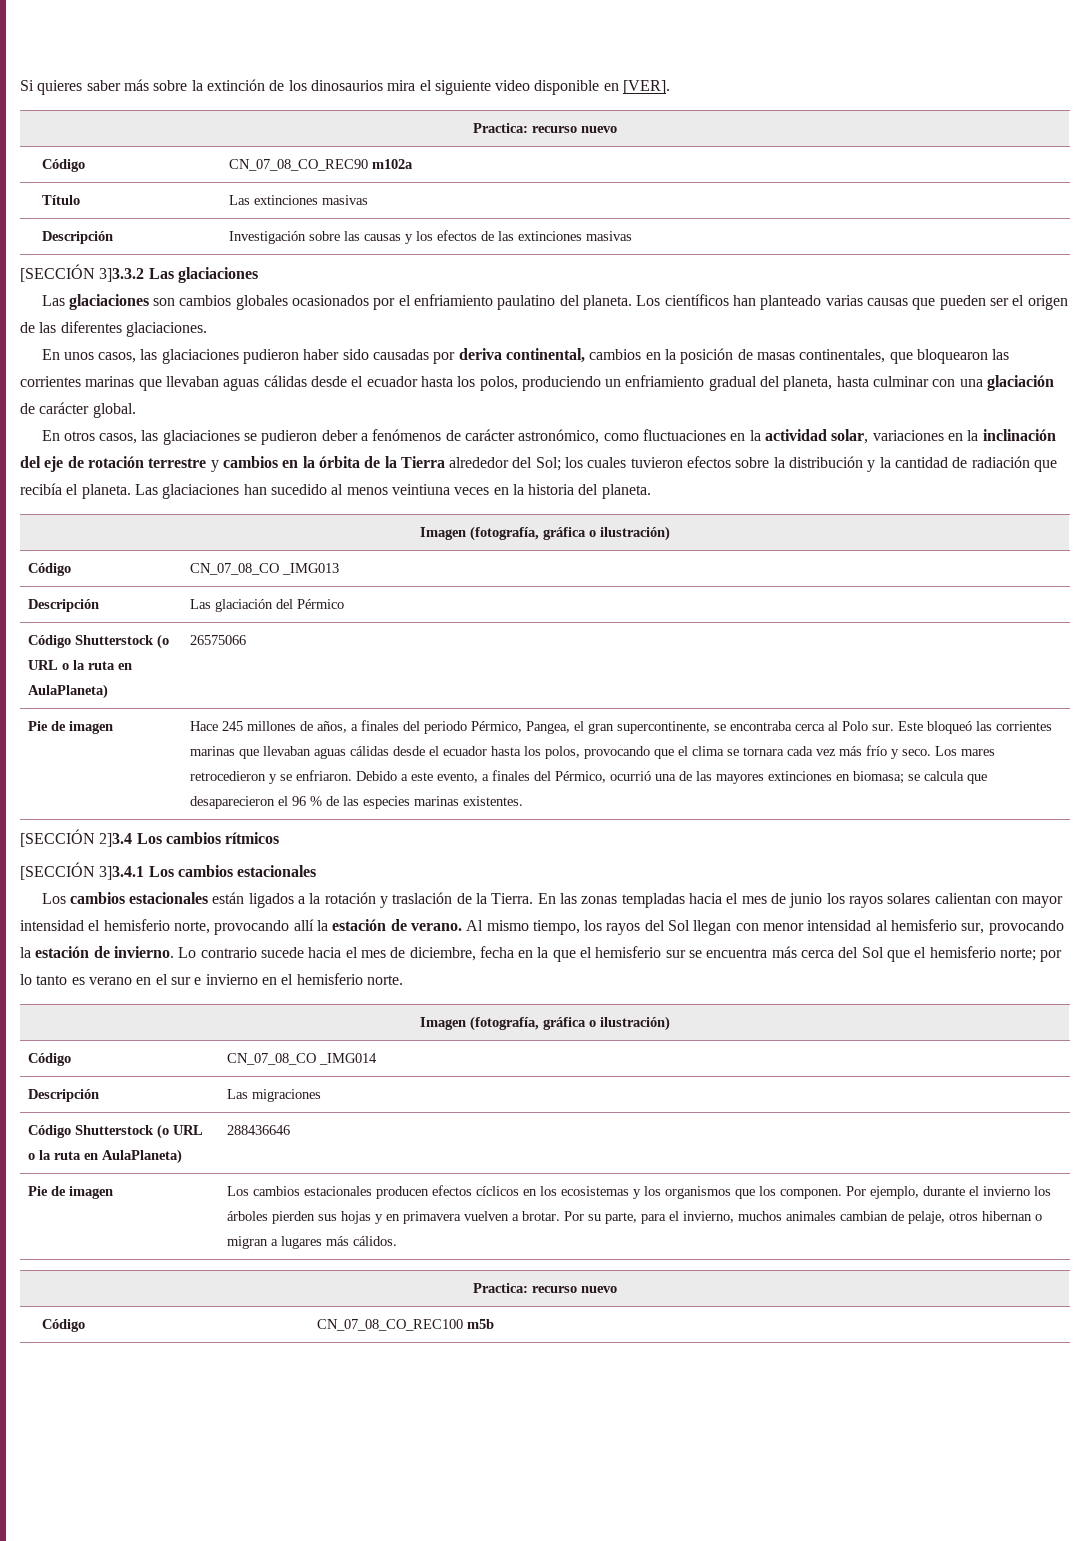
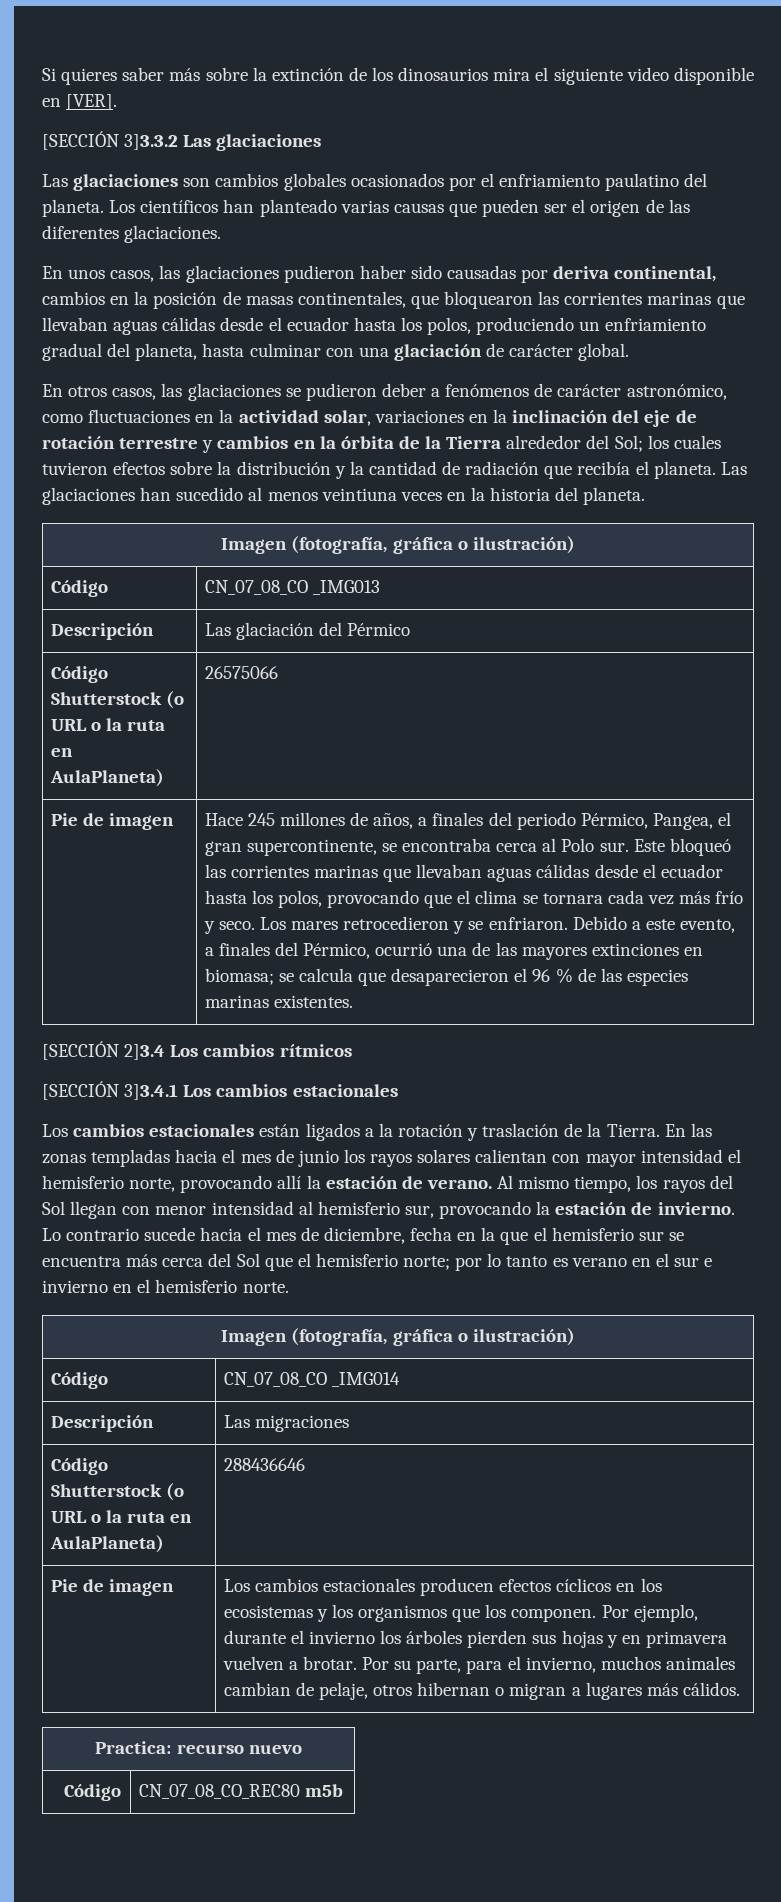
  Si quieres saber más sobre la extinción de los dinosaurios mira el siguiente video disponible en [VER].
- Practica: recurso nuevo
- Código | CN_07_08_CO_REC90 m102a
- Título | Las extinciones masivas
- Descripción | Investigación sobre las causas y los efectos de las extinciones masivas
- Código | CN_07_08_CO_REC100 m5b
+ Código | CN_07_08_CO_REC80 m5b

